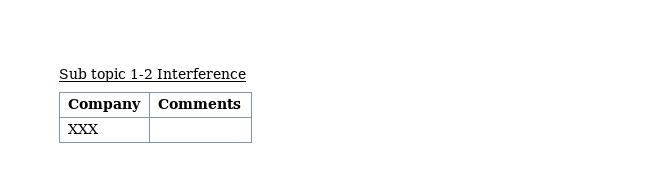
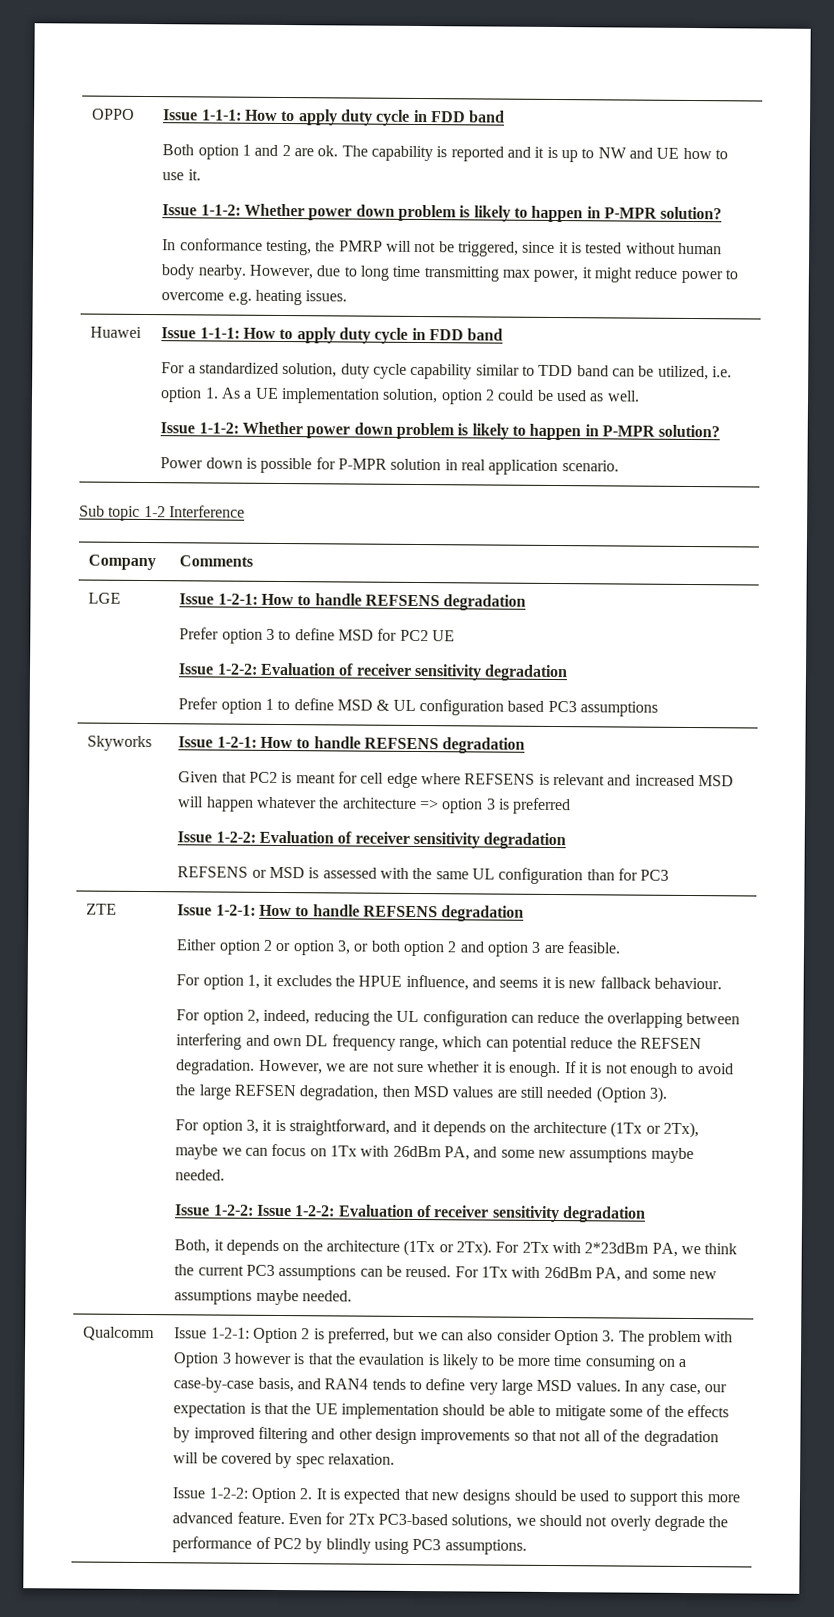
+ OPPO | Issue 1-1-1: How to apply duty cycle in FDD band
+ Both option 1 and 2 are ok. The capability is reported and it is up to NW and UE how to use it.
+ Issue 1-1-2: Whether power down problem is likely to happen in P-MPR solution?
+ In conformance testing, the PMRP will not be triggered, since it is tested without human body nearby. However, due to long time transmitting max power, it might reduce power to overcome e.g. heating issues.
+ Huawei | Issue 1-1-1: How to apply duty cycle in FDD band
+ For a standardized solution, duty cycle capability similar to TDD band can be utilized, i.e. option 1. As a UE implementation solution, option 2 could be used as well.
+ Issue 1-1-2: Whether power down problem is likely to happen in P-MPR solution?
+ Power down is possible for P-MPR solution in real application scenario.
- XXX |
+ LGE | Issue 1-2-1: How to handle REFSENS degradation
+ Prefer option 3 to define MSD for PC2 UE
+ Issue 1-2-2: Evaluation of receiver sensitivity degradation
+ Prefer option 1 to define MSD & UL configuration based PC3 assumptions
+ Skyworks | Issue 1-2-1: How to handle REFSENS degradation
+ Given that PC2 is meant for cell edge where REFSENS is relevant and increased MSD will happen whatever the architecture => option 3 is preferred
+ Issue 1-2-2: Evaluation of receiver sensitivity degradation
+ REFSENS or MSD is assessed with the same UL configuration than for PC3
+ ZTE | Issue 1-2-1: How to handle REFSENS degradation
+ Either option 2 or option 3, or both option 2 and option 3 are feasible.
+ For option 1, it excludes the HPUE influence, and seems it is new fallback behaviour.
+ For option 2, indeed, reducing the UL configuration can reduce the overlapping between interfering and own DL frequency range, which can potential reduce the REFSEN degradation. However, we are not sure whether it is enough. If it is not enough to avoid the large REFSEN degradation, then MSD values are still needed (Option 3).
+ For option 3, it is straightforward, and it depends on the architecture (1Tx or 2Tx), maybe we can focus on 1Tx with 26dBm PA, and some new assumptions maybe needed.
+ Issue 1-2-2: Issue 1-2-2: Evaluation of receiver sensitivity degradation
+ Both, it depends on the architecture (1Tx or 2Tx). For 2Tx with 2*23dBm PA, we think the current PC3 assumptions can be reused. For 1Tx with 26dBm PA, and some new assumptions maybe needed.
+ Qualcomm | Issue 1-2-1: Option 2 is preferred, but we can also consider Option 3. The problem with Option 3 however is that the evaulation is likely to be more time consuming on a case-by-case basis, and RAN4 tends to define very large MSD values. In any case, our expectation is that the UE implementation should be able to mitigate some of the effects by improved filtering and other design improvements so that not all of the degradation will be covered by spec relaxation.
+ Issue 1-2-2: Option 2. It is expected that new designs should be used to support this more advanced feature. Even for 2Tx PC3-based solutions, we should not overly degrade the performance of PC2 by blindly using PC3 assumptions.

